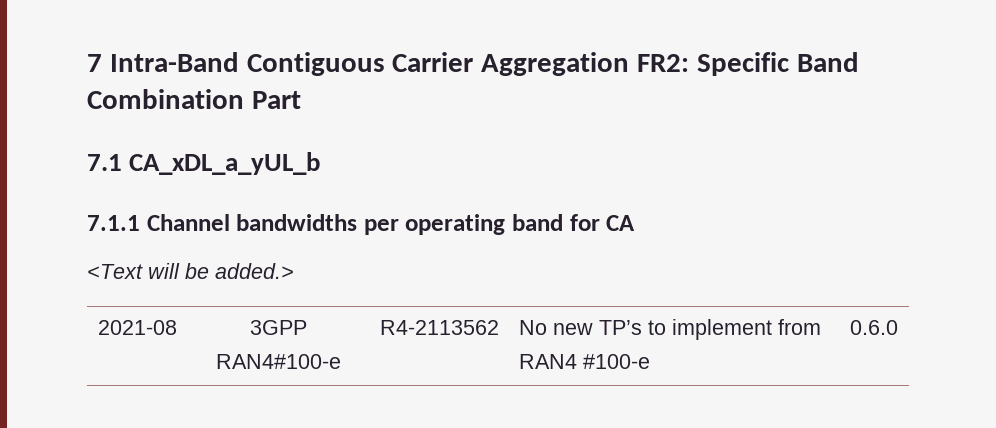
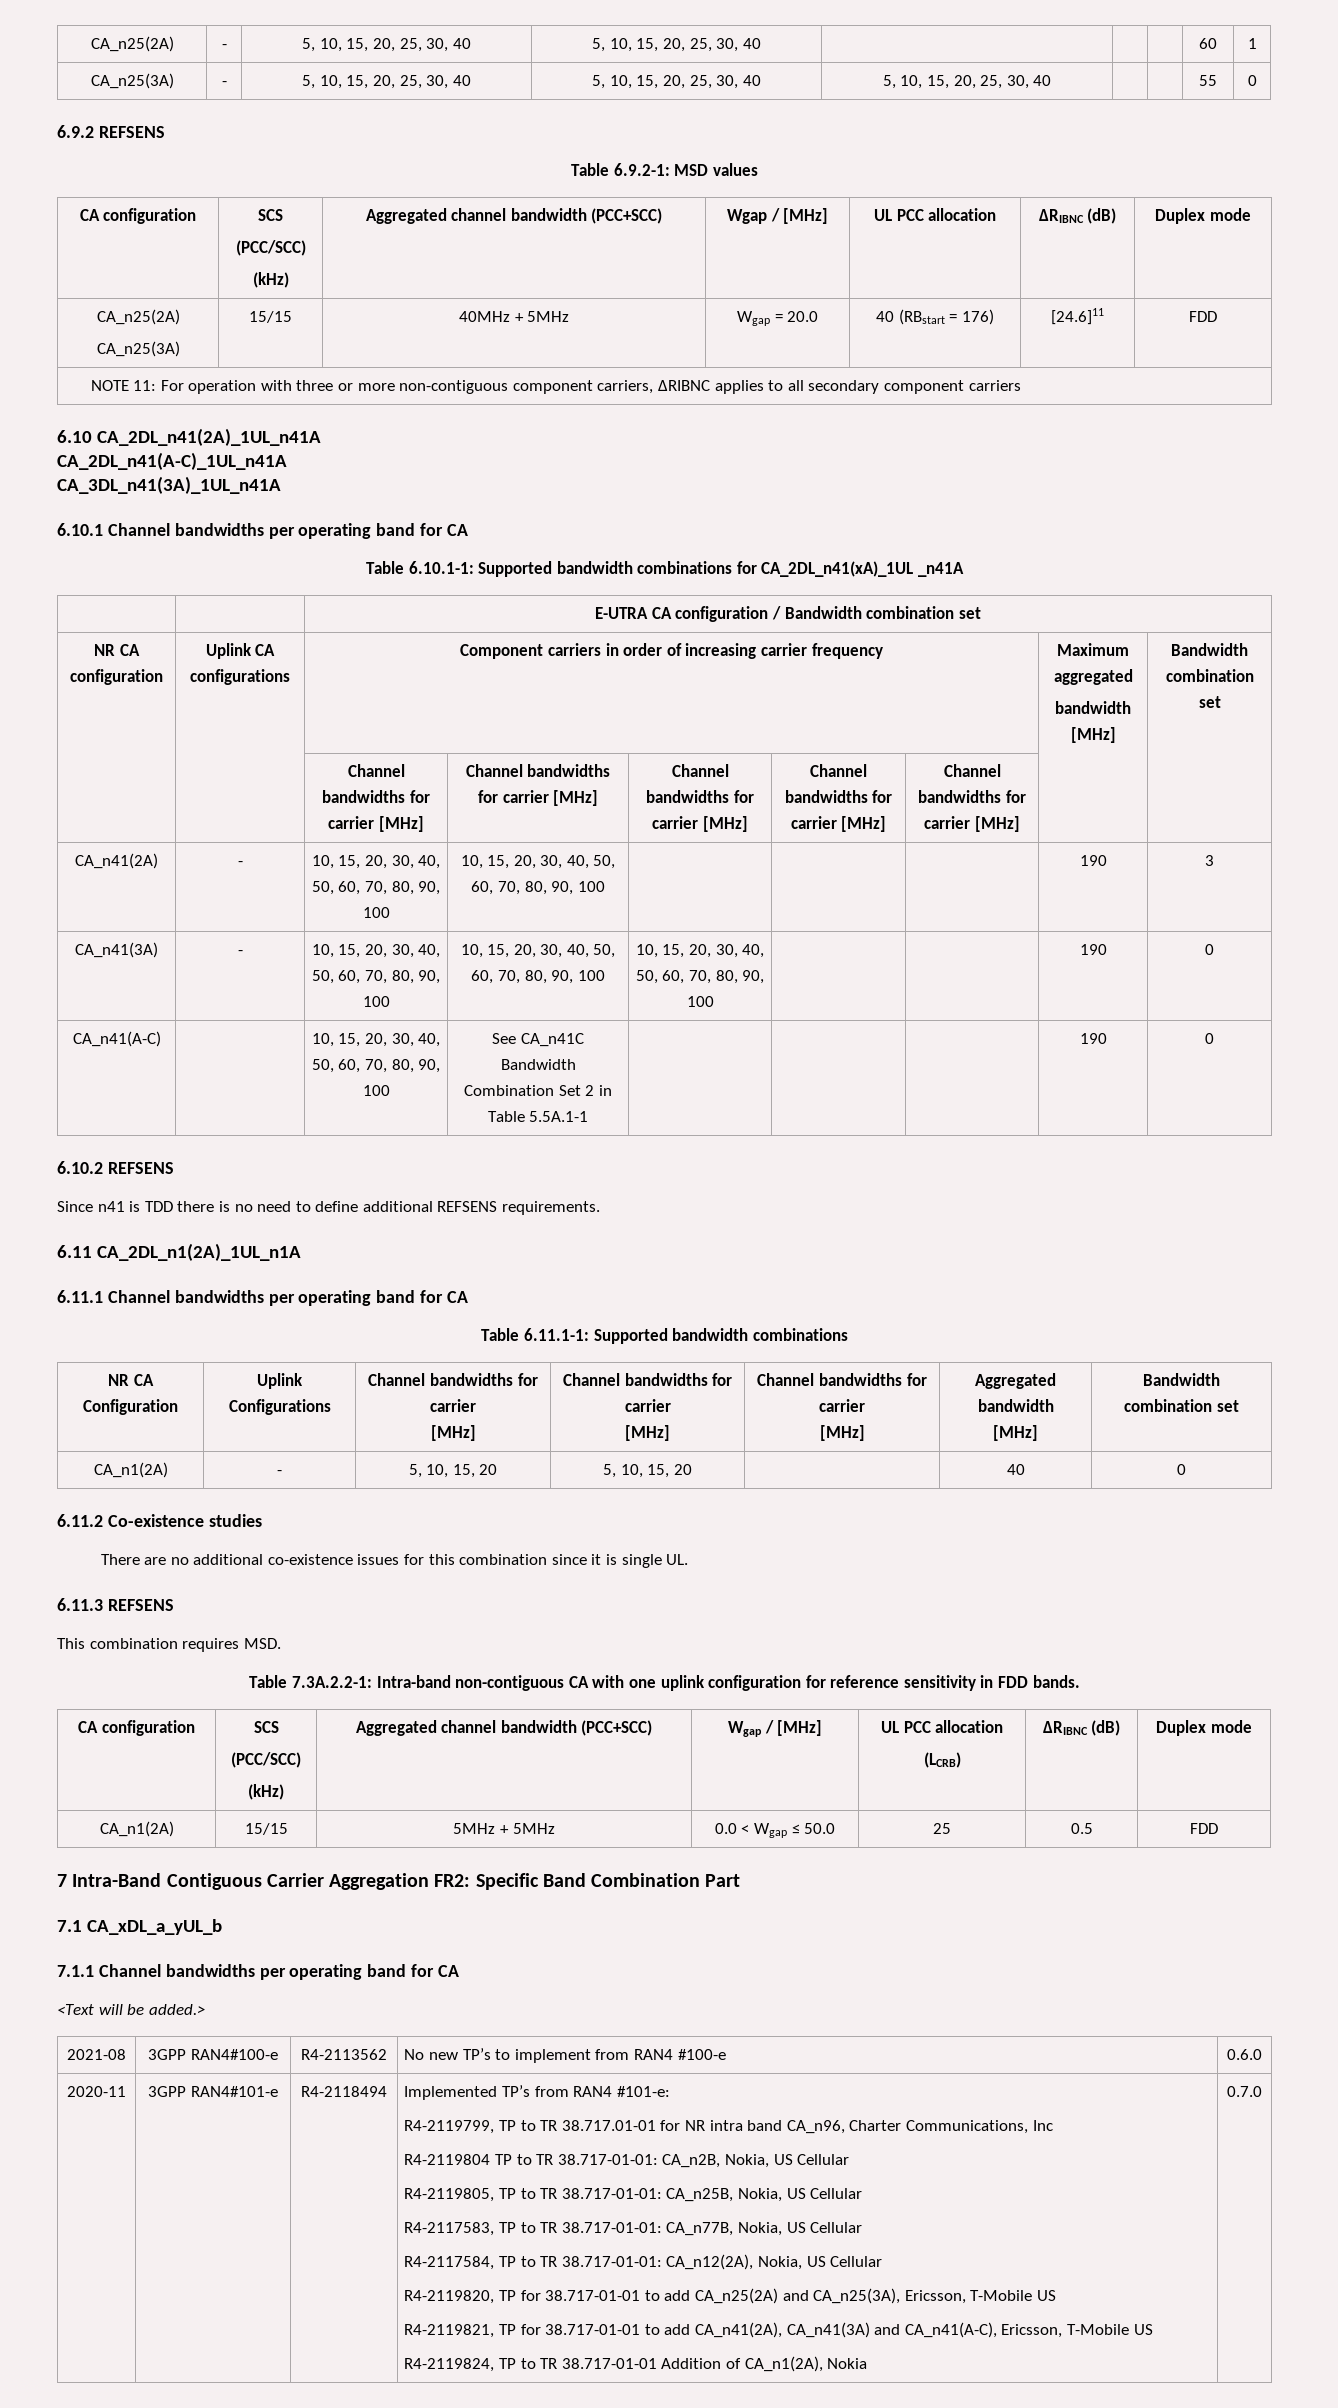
+ CA_n25(2A) | - | 5, 10, 15, 20, 25, 30, 40 | 5, 10, 15, 20, 25, 30, 40 | | | | 60 | 1
+ CA_n25(3A) | - | 5, 10, 15, 20, 25, 30, 40 | 5, 10, 15, 20, 25, 30, 40 | 5, 10, 15, 20, 25, 30, 40 | | | 55 | 0
+ 6.9.2 REFSENS
+ Table 6.9.2-1: MSD values
+ CA configuration | SCS
+ (PCC/SCC)
+ (kHz) | Aggregated channel bandwidth (PCC+SCC) | Wgap / [MHz] | UL PCC allocation | ΔRIBNC (dB) | Duplex mode
+ CA_n25(2A)
+ CA_n25(3A) | 15/15 | 40MHz + 5MHz | Wgap = 20.0 | 40 (RBstart = 176) | [24.6]11 | FDD
+ NOTE 11: For operation with three or more non-contiguous component carriers, ΔRIBNC applies to all secondary component carriers
+ 6.10 CA_2DL_n41(2A)_1UL_n41A
+ CA_2DL_n41(A-C)_1UL_n41A
+ CA_3DL_n41(3A)_1UL_n41A
+ 6.10.1 Channel bandwidths per operating band for CA
+ Table 6.10.1-1: Supported bandwidth combinations for CA_2DL_n41(xA)_1UL _n41A
+ | | E-UTRA CA configuration / Bandwidth combination set
+ NR CA configuration | Uplink CA configurations | Component carriers in order of increasing carrier frequency | Maximum aggregated
+ bandwidth [MHz] | Bandwidth combination set
+ | | Channel bandwidths for carrier [MHz] | Channel bandwidths for carrier [MHz] | Channel bandwidths for carrier [MHz] | Channel bandwidths for carrier [MHz] | Channel bandwidths for carrier [MHz] | |
+ CA_n41(2A) | - | 10, 15, 20, 30, 40, 50, 60, 70, 80, 90, 100 | 10, 15, 20, 30, 40, 50, 60, 70, 80, 90, 100 | | | | 190 | 3
+ CA_n41(3A) | - | 10, 15, 20, 30, 40, 50, 60, 70, 80, 90, 100 | 10, 15, 20, 30, 40, 50, 60, 70, 80, 90, 100 | 10, 15, 20, 30, 40, 50, 60, 70, 80, 90, 100 | | | 190 | 0
+ CA_n41(A-C) | | 10, 15, 20, 30, 40, 50, 60, 70, 80, 90, 100 | See CA_n41C Bandwidth Combination Set 2 in Table 5.5A.1-1 | | | | 190 | 0
+ 6.10.2 REFSENS
+ Since n41 is TDD there is no need to define additional REFSENS requirements.
+ 6.11 CA_2DL_n1(2A)_1UL_n1A
+ 6.11.1 Channel bandwidths per operating band for CA
+ Table 6.11.1-1: Supported bandwidth combinations
+ NR CA Configuration | Uplink Configurations | Channel bandwidths for carrier
+ [MHz] | Channel bandwidths for carrier
+ [MHz] | Channel bandwidths for carrier
+ [MHz] | Aggregated bandwidth
+ [MHz] | Bandwidth combination set
+ CA_n1(2A) | - | 5, 10, 15, 20 | 5, 10, 15, 20 | | 40 | 0
+ 6.11.2 Co-existence studies
+ There are no additional co-existence issues for this combination since it is single UL.
+ 6.11.3 REFSENS
+ This combination requires MSD.
+ Table 7.3A.2.2-1: Intra-band non-contiguous CA with one uplink configuration for reference sensitivity in FDD bands.
+ CA configuration | SCS
+ (PCC/SCC)
+ (kHz) | Aggregated channel bandwidth (PCC+SCC) | Wgap / [MHz] | UL PCC allocation
+ (LCRB) | ΔRIBNC (dB) | Duplex mode
+ CA_n1(2A) | 15/15 | 5MHz + 5MHz | 0.0 < Wgap ≤ 50.0 | 25 | 0.5 | FDD
+ 2020-11 | 3GPP RAN4#101-e | R4-2118494 | Implemented TP’s from RAN4 #101-e:
+ R4-2119799, TP to TR 38.717.01-01 for NR intra band CA_n96, Charter Communications, Inc
+ R4-2119804 TP to TR 38.717-01-01: CA_n2B, Nokia, US Cellular
+ R4-2119805, TP to TR 38.717-01-01: CA_n25B, Nokia, US Cellular
+ R4-2117583, TP to TR 38.717-01-01: CA_n77B, Nokia, US Cellular
+ R4-2117584, TP to TR 38.717-01-01: CA_n12(2A), Nokia, US Cellular
+ R4-2119820, TP for 38.717-01-01 to add CA_n25(2A) and CA_n25(3A), Ericsson, T-Mobile US
+ R4-2119821, TP for 38.717-01-01 to add CA_n41(2A), CA_n41(3A) and CA_n41(A-C), Ericsson, T-Mobile US
+ R4-2119824, TP to TR 38.717-01-01 Addition of CA_n1(2A), Nokia | 0.7.0

